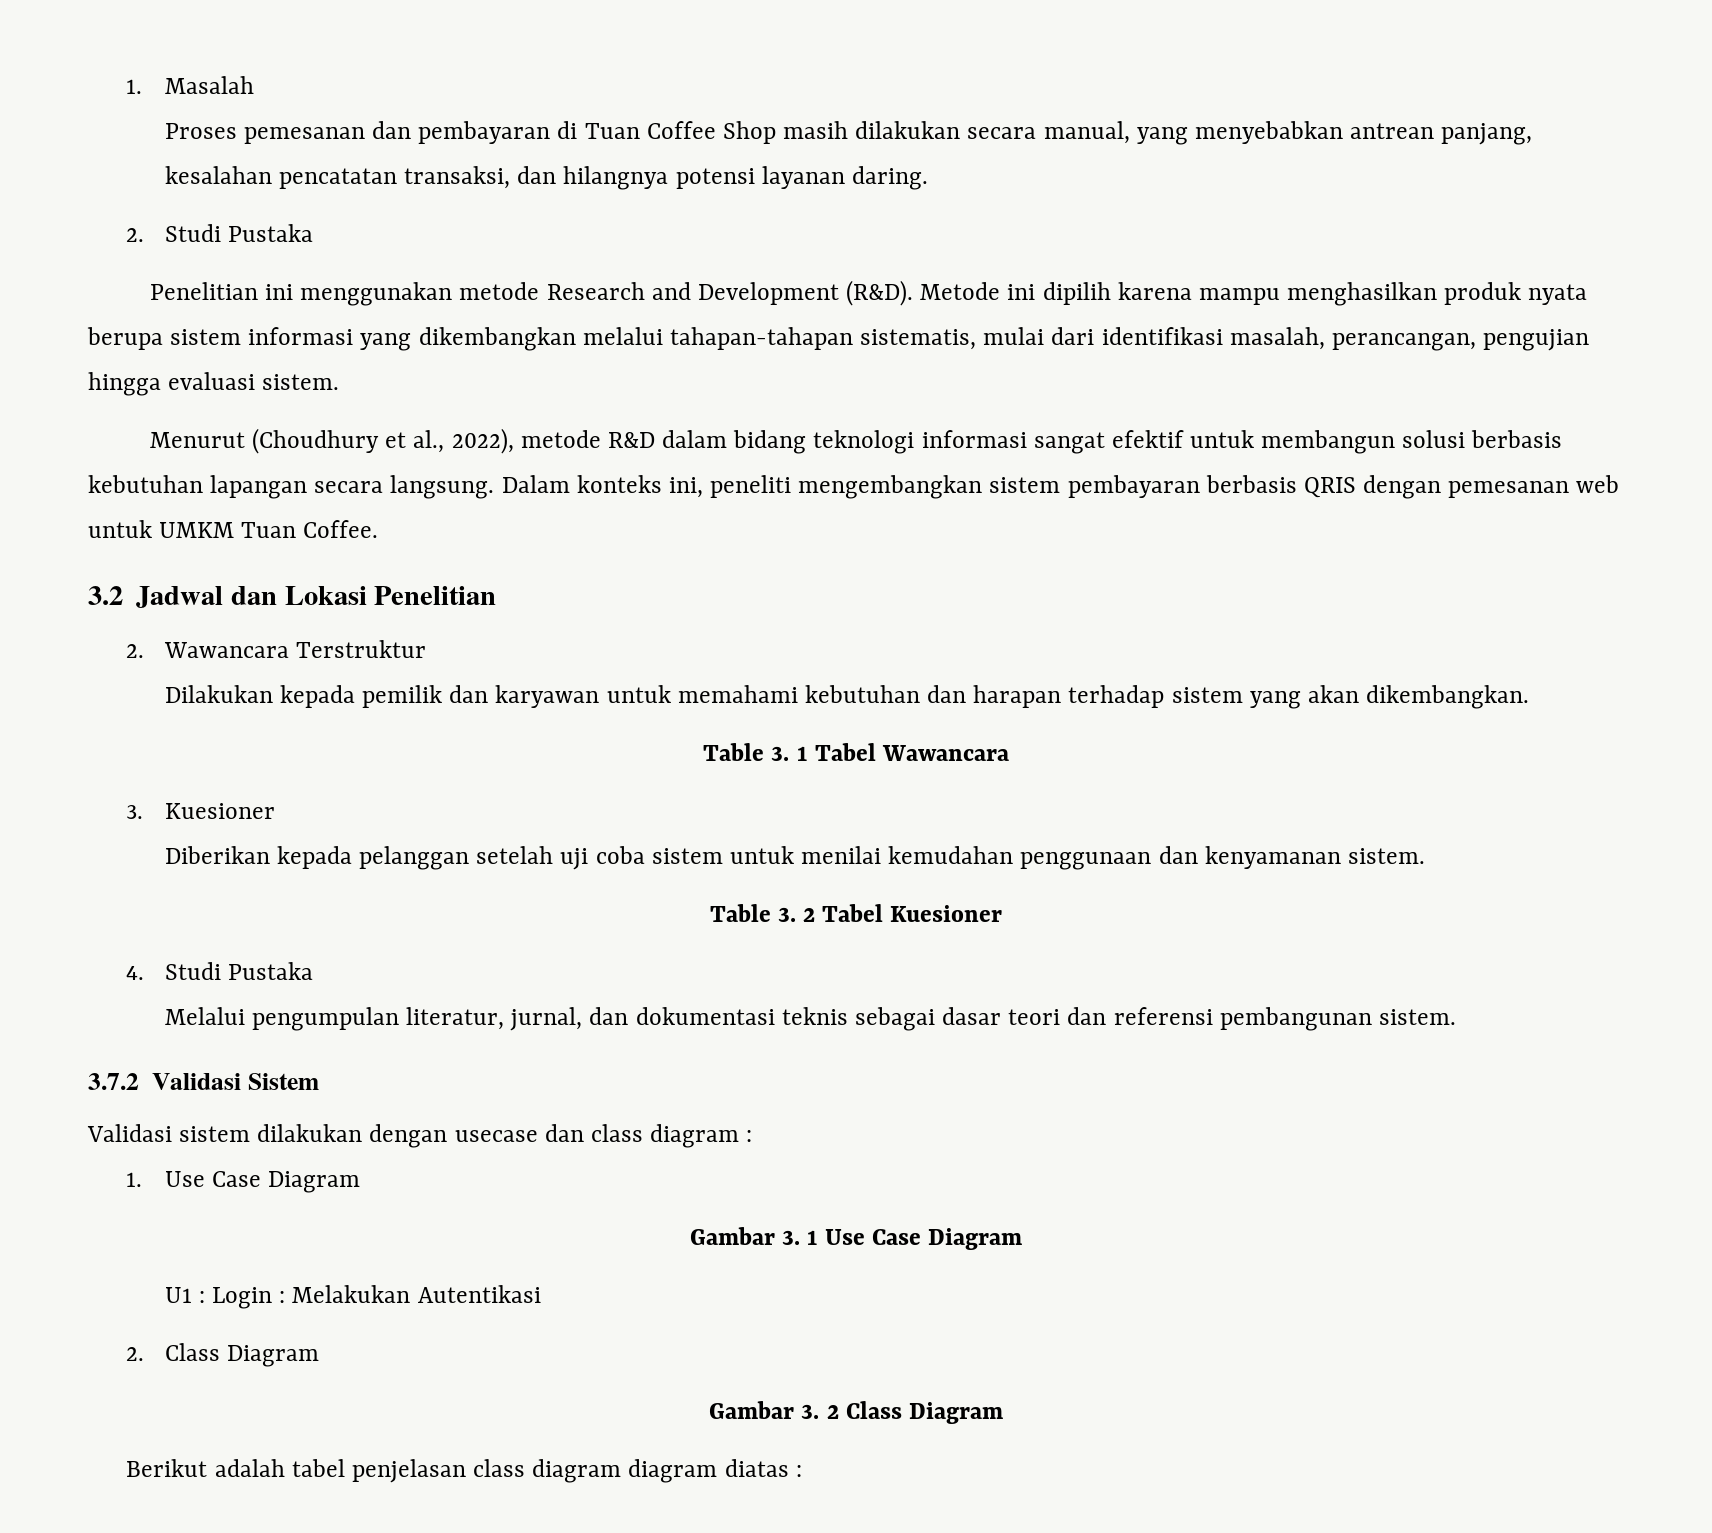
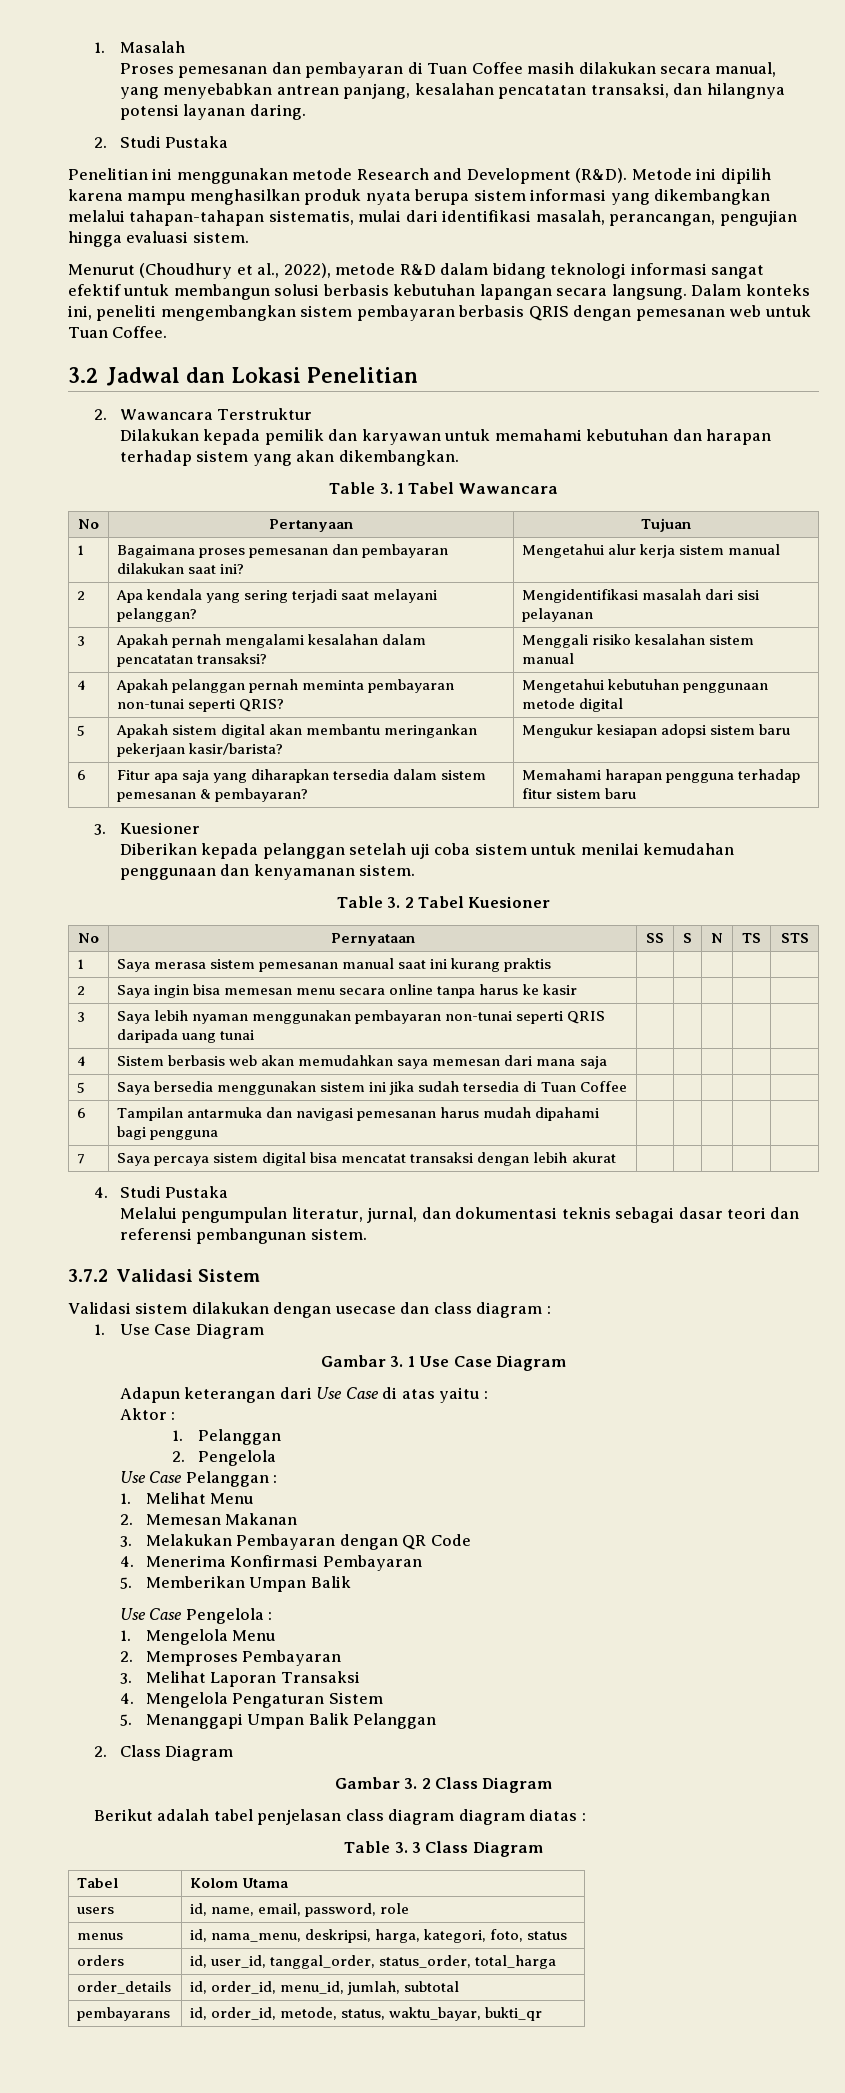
- Proses pemesanan dan pembayaran di Tuan Coffee Shop masih dilakukan secara manual, yang menyebabkan antrean panjang, kesalahan pencatatan transaksi, dan hilangnya potensi layanan daring.
+ Proses pemesanan dan pembayaran di Tuan Coffee masih dilakukan secara manual, yang menyebabkan antrean panjang, kesalahan pencatatan transaksi, dan hilangnya potensi layanan daring.
- Dalam konteks ini, peneliti mengembangkan sistem pembayaran berbasis QRIS dengan pemesanan web untuk UMKM Tuan Coffee.
+ Dalam konteks ini, peneliti mengembangkan sistem pembayaran berbasis QRIS dengan pemesanan web untuk Tuan Coffee.
+ No | Pertanyaan | Tujuan
+ 1 | Bagaimana proses pemesanan dan pembayaran dilakukan saat ini? | Mengetahui alur kerja sistem manual
+ 2 | Apa kendala yang sering terjadi saat melayani pelanggan? | Mengidentifikasi masalah dari sisi pelayanan
+ 3 | Apakah pernah mengalami kesalahan dalam pencatatan transaksi? | Menggali risiko kesalahan sistem manual
+ 4 | Apakah pelanggan pernah meminta pembayaran non-tunai seperti QRIS? | Mengetahui kebutuhan penggunaan metode digital
+ 5 | Apakah sistem digital akan membantu meringankan pekerjaan kasir/barista? | Mengukur kesiapan adopsi sistem baru
+ 6 | Fitur apa saja yang diharapkan tersedia dalam sistem pemesanan & pembayaran? | Memahami harapan pengguna terhadap fitur sistem baru
+ No | Pernyataan | SS | S | N | TS | STS
+ 1 | Saya merasa sistem pemesanan manual saat ini kurang praktis | | | | |
+ 2 | Saya ingin bisa memesan menu secara online tanpa harus ke kasir | | | | |
+ 3 | Saya lebih nyaman menggunakan pembayaran non-tunai seperti QRIS daripada uang tunai | | | | |
+ 4 | Sistem berbasis web akan memudahkan saya memesan dari mana saja | | | | |
+ 5 | Saya bersedia menggunakan sistem ini jika sudah tersedia di Tuan Coffee | | | | |
+ 6 | Tampilan antarmuka dan navigasi pemesanan harus mudah dipahami bagi pengguna | | | | |
+ 7 | Saya percaya sistem digital bisa mencatat transaksi dengan lebih akurat | | | | |
- U1 : Login : Melakukan Autentikasi
+ Adapun keterangan dari Use Case di atas yaitu :
+ Aktor :
+ 1. Pelanggan
+ 2. Pengelola
+ Use Case Pelanggan :
+ 1. Melihat Menu
+ 2. Memesan Makanan
+ 3. Melakukan Pembayaran dengan QR Code
+ 4. Menerima Konfirmasi Pembayaran
+ 5. Memberikan Umpan Balik
+ Use Case Pengelola :
+ 1. Mengelola Menu
+ 2. Memproses Pembayaran
+ 3. Melihat Laporan Transaksi
+ 4. Mengelola Pengaturan Sistem
+ 5. Menanggapi Umpan Balik Pelanggan
+ Table 3. 3 Class Diagram
+ Tabel | Kolom Utama
+ users | id, name, email, password, role
+ menus | id, nama_menu, deskripsi, harga, kategori, foto, status
+ orders | id, user_id, tanggal_order, status_order, total_harga
+ order_details | id, order_id, menu_id, jumlah, subtotal
+ pembayarans | id, order_id, metode, status, waktu_bayar, bukti_qr

